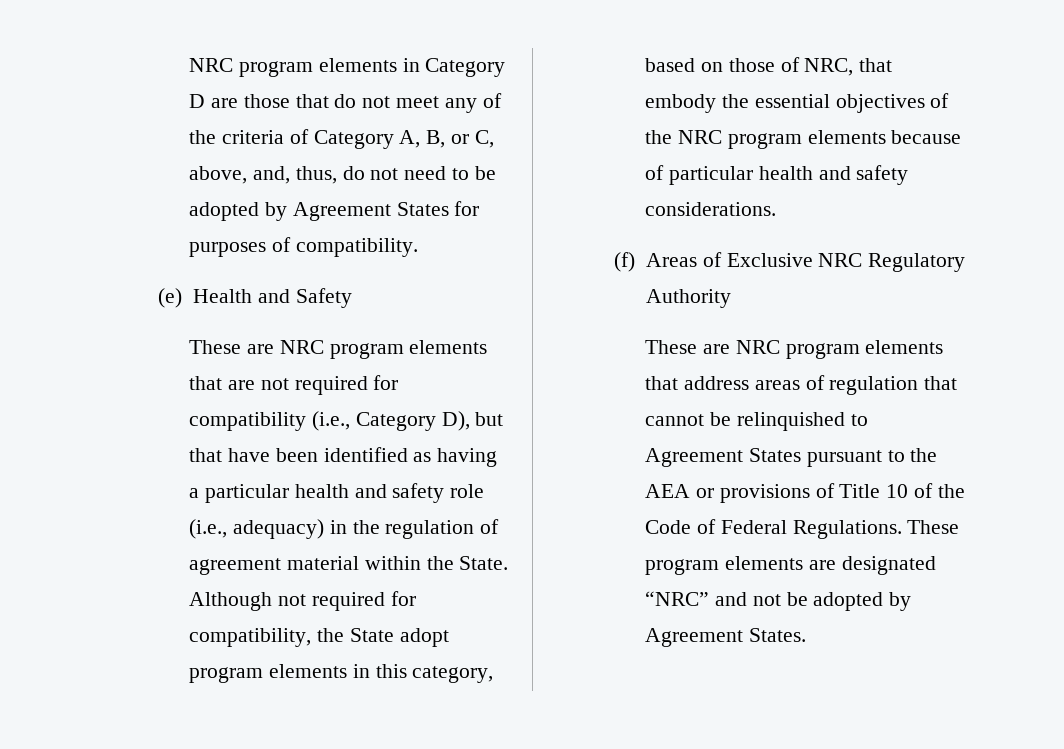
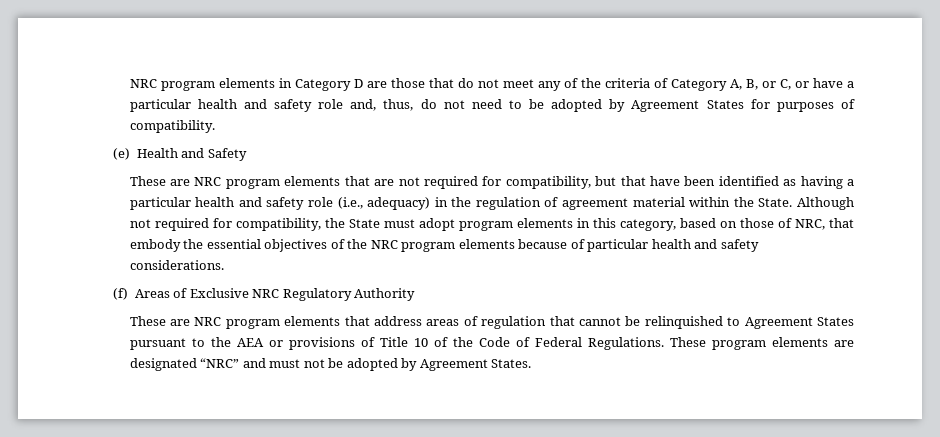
- NRC program elements in Category D are those that do not meet any of the criteria of Category A, B, or C, above, and, thus, do not need to be adopted by Agreement States for purposes of compatibility.
+ NRC program elements in Category D are those that do not meet any of the criteria of Category A, B, or C, or have a particular health and safety role and, thus, do not need to be adopted by Agreement States for purposes of compatibility.
- These are NRC program elements that are not required for compatibility (i.e., Category D), but that have been identified as having a particular health and safety role (i.e., adequacy) in the regulation of agreement material within the State.
+ These are NRC program elements that are not required for compatibility, but that have been identified as having a particular health and safety role (i.e., adequacy) in the regulation of agreement material within the State.
- Although not required for compatibility, the State adopt program elements in this category, based on those of NRC, that embody the essential objectives of the NRC program elements because of particular health and safety considerations.
+ Although not required for compatibility, the State must adopt program elements in this category, based on those of NRC, that embody the essential objectives of the NRC program elements because of particular health and safety considerations.
- These program elements are designated “NRC” and not be adopted by Agreement States.
+ These program elements are designated “NRC” and must not be adopted by Agreement States.

